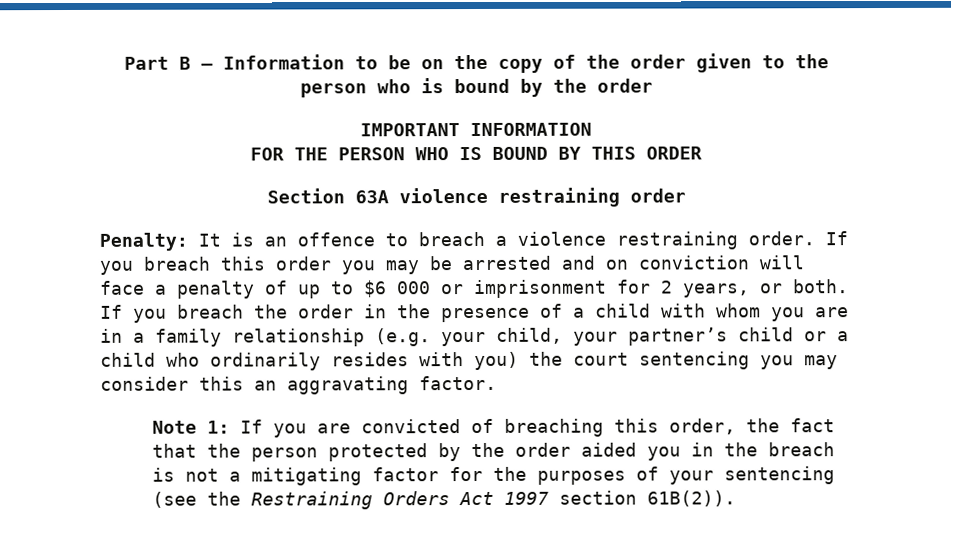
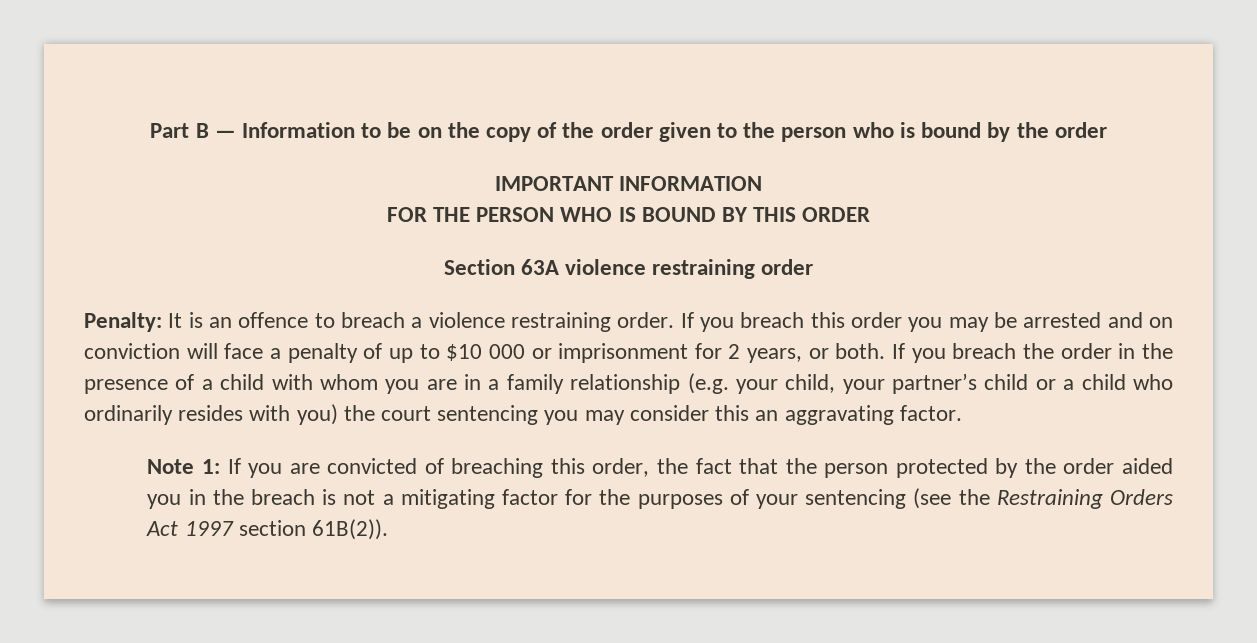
- If you breach this order you may be arrested and on conviction will face a penalty of up to $6 000 or imprisonment for 2 years, or both.
+ If you breach this order you may be arrested and on conviction will face a penalty of up to $10 000 or imprisonment for 2 years, or both.

